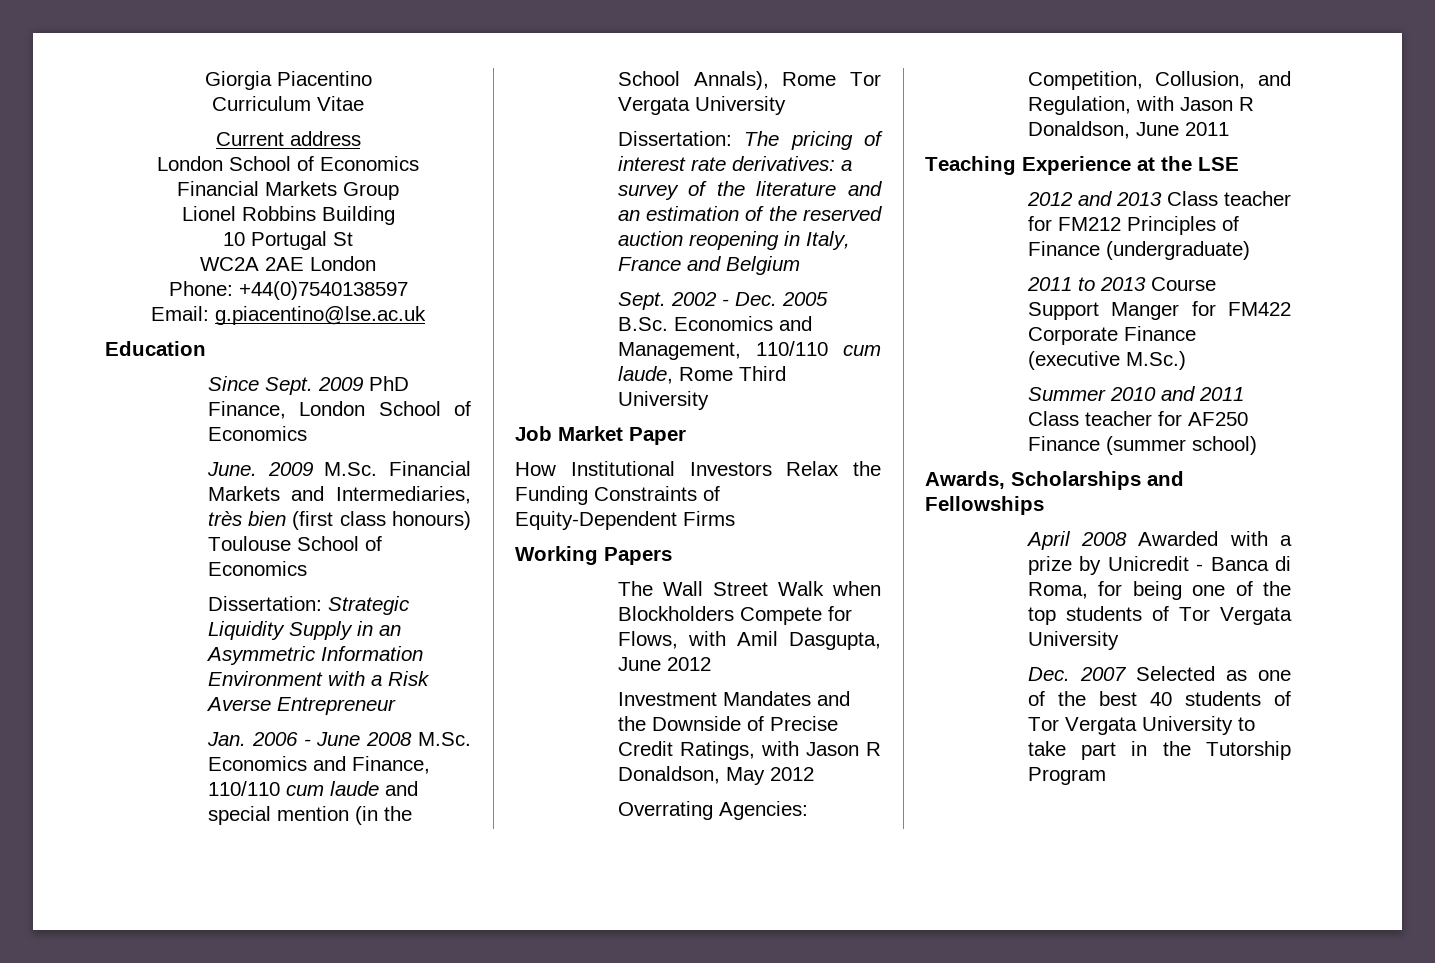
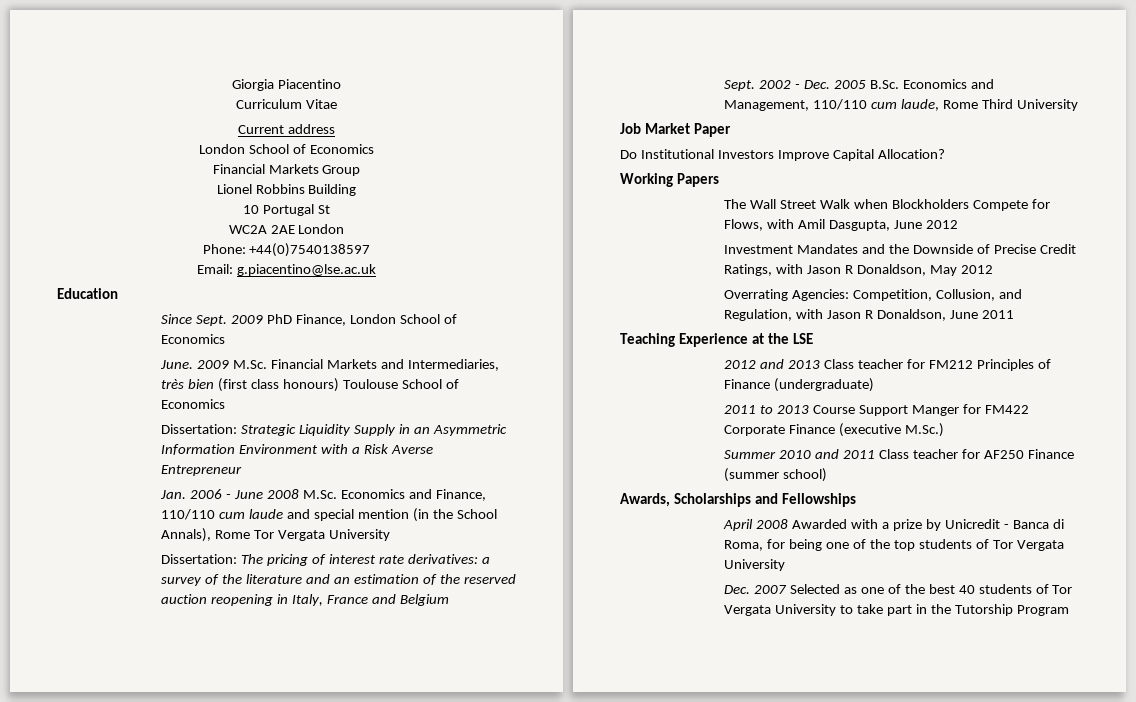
- How Institutional Investors Relax the Funding Constraints of Equity-Dependent Firms
+ Do Institutional Investors Improve Capital Allocation?

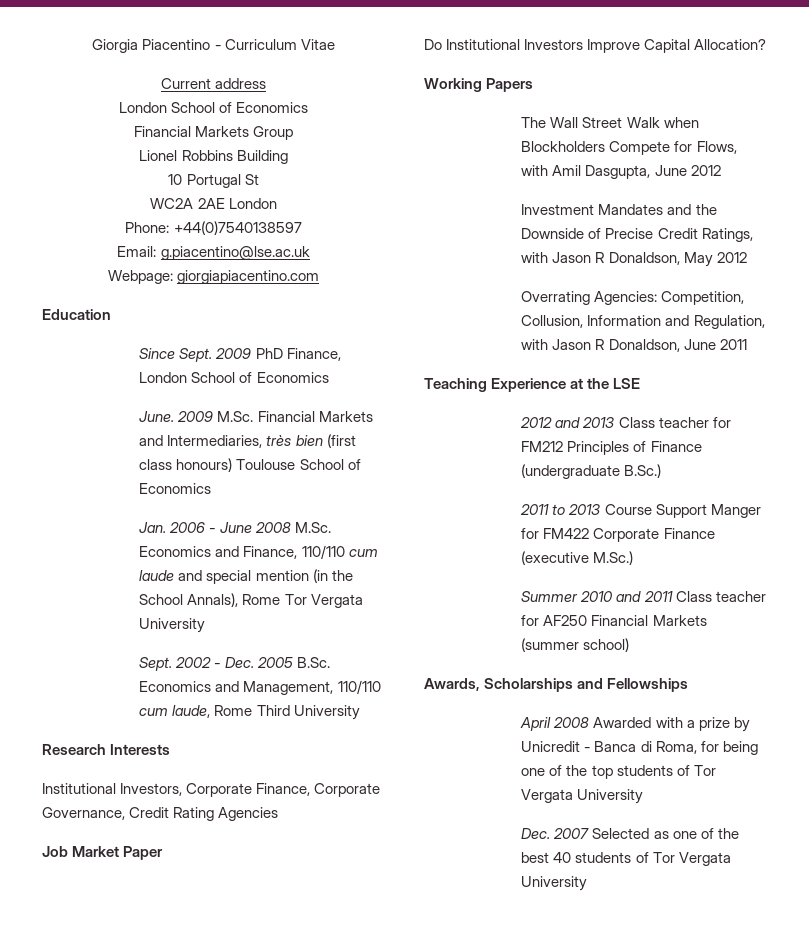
- Giorgia Piacentino
- Curriculum Vitae
+ Giorgia Piacentino - Curriculum Vitae
+ Webpage: giorgiapiacentino.com
- Dissertation: Strategic Liquidity Supply in an Asymmetric Information Environment with a Risk Averse Entrepreneur
- Dissertation: The pricing of interest rate derivatives: a survey of the literature and an estimation of the reserved auction reopening in Italy, France and Belgium
+ Research Interests
+ Institutional Investors, Corporate Finance, Corporate Governance, Credit Rating Agencies
- Overrating Agencies: Competition, Collusion, and Regulation, with Jason R Donaldson, June 2011
+ Overrating Agencies: Competition, Collusion, Information and Regulation, with Jason R Donaldson, June 2011
- 2012 and 2013 Class teacher for FM212 Principles of Finance (undergraduate)
+ 2012 and 2013 Class teacher for FM212 Principles of Finance (undergraduate B.Sc.)
- Summer 2010 and 2011 Class teacher for AF250 Finance (summer school)
+ Summer 2010 and 2011 Class teacher for AF250 Financial Markets (summer school)
- Dec. 2007 Selected as one of the best 40 students of Tor Vergata University to take part in the Tutorship Program
+ Dec. 2007 Selected as one of the best 40 students of Tor Vergata University

